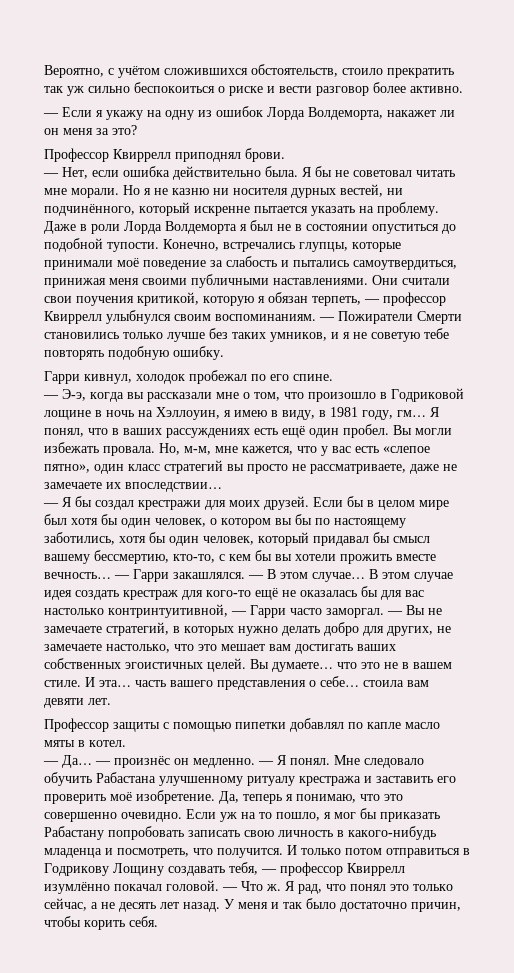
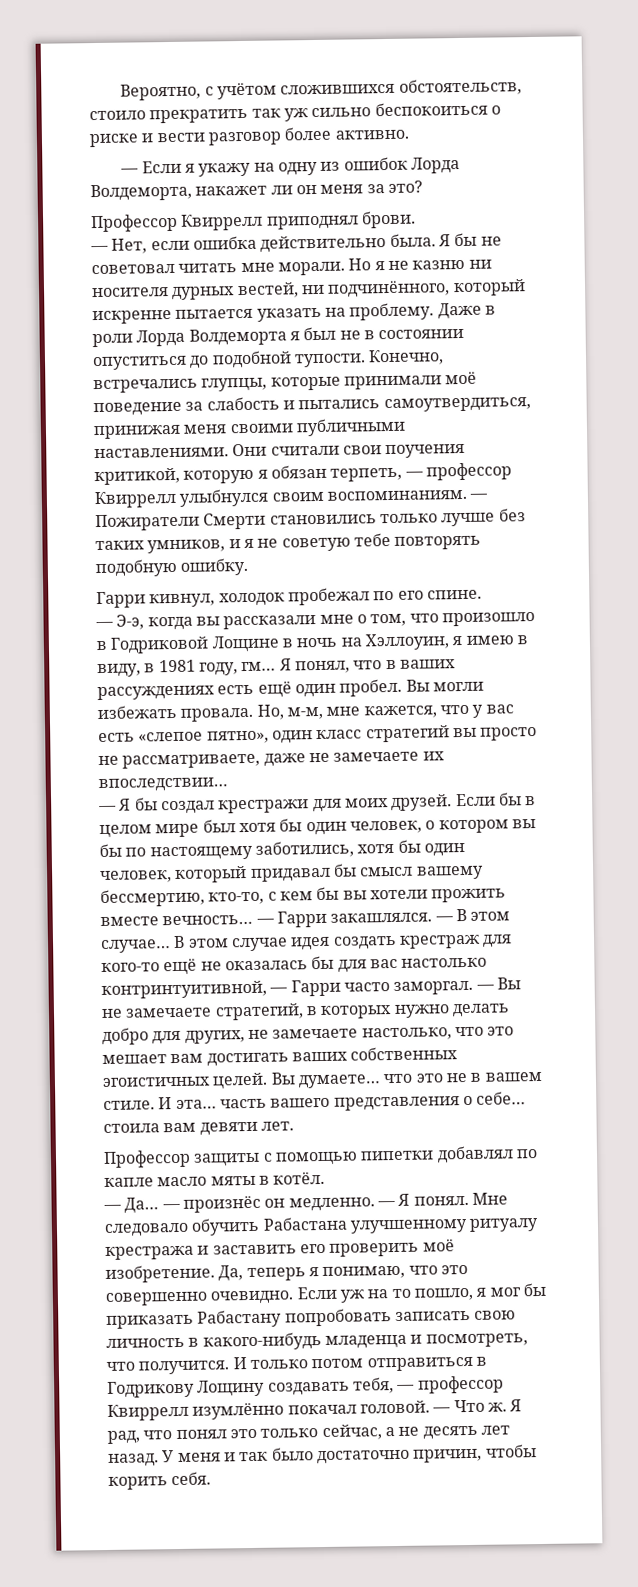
- — Э-э, когда вы рассказали мне о том, что произошло в Годриковой лощине в ночь на Хэллоуин, я имею в виду, в 1981 году, гм…
+ — Э-э, когда вы рассказали мне о том, что произошло в Годриковой Лощине в ночь на Хэллоуин, я имею в виду, в 1981 году, гм…
- Профессор защиты с помощью пипетки добавлял по капле масло мяты в котел.
+ Профессор защиты с помощью пипетки добавлял по капле масло мяты в котёл.

